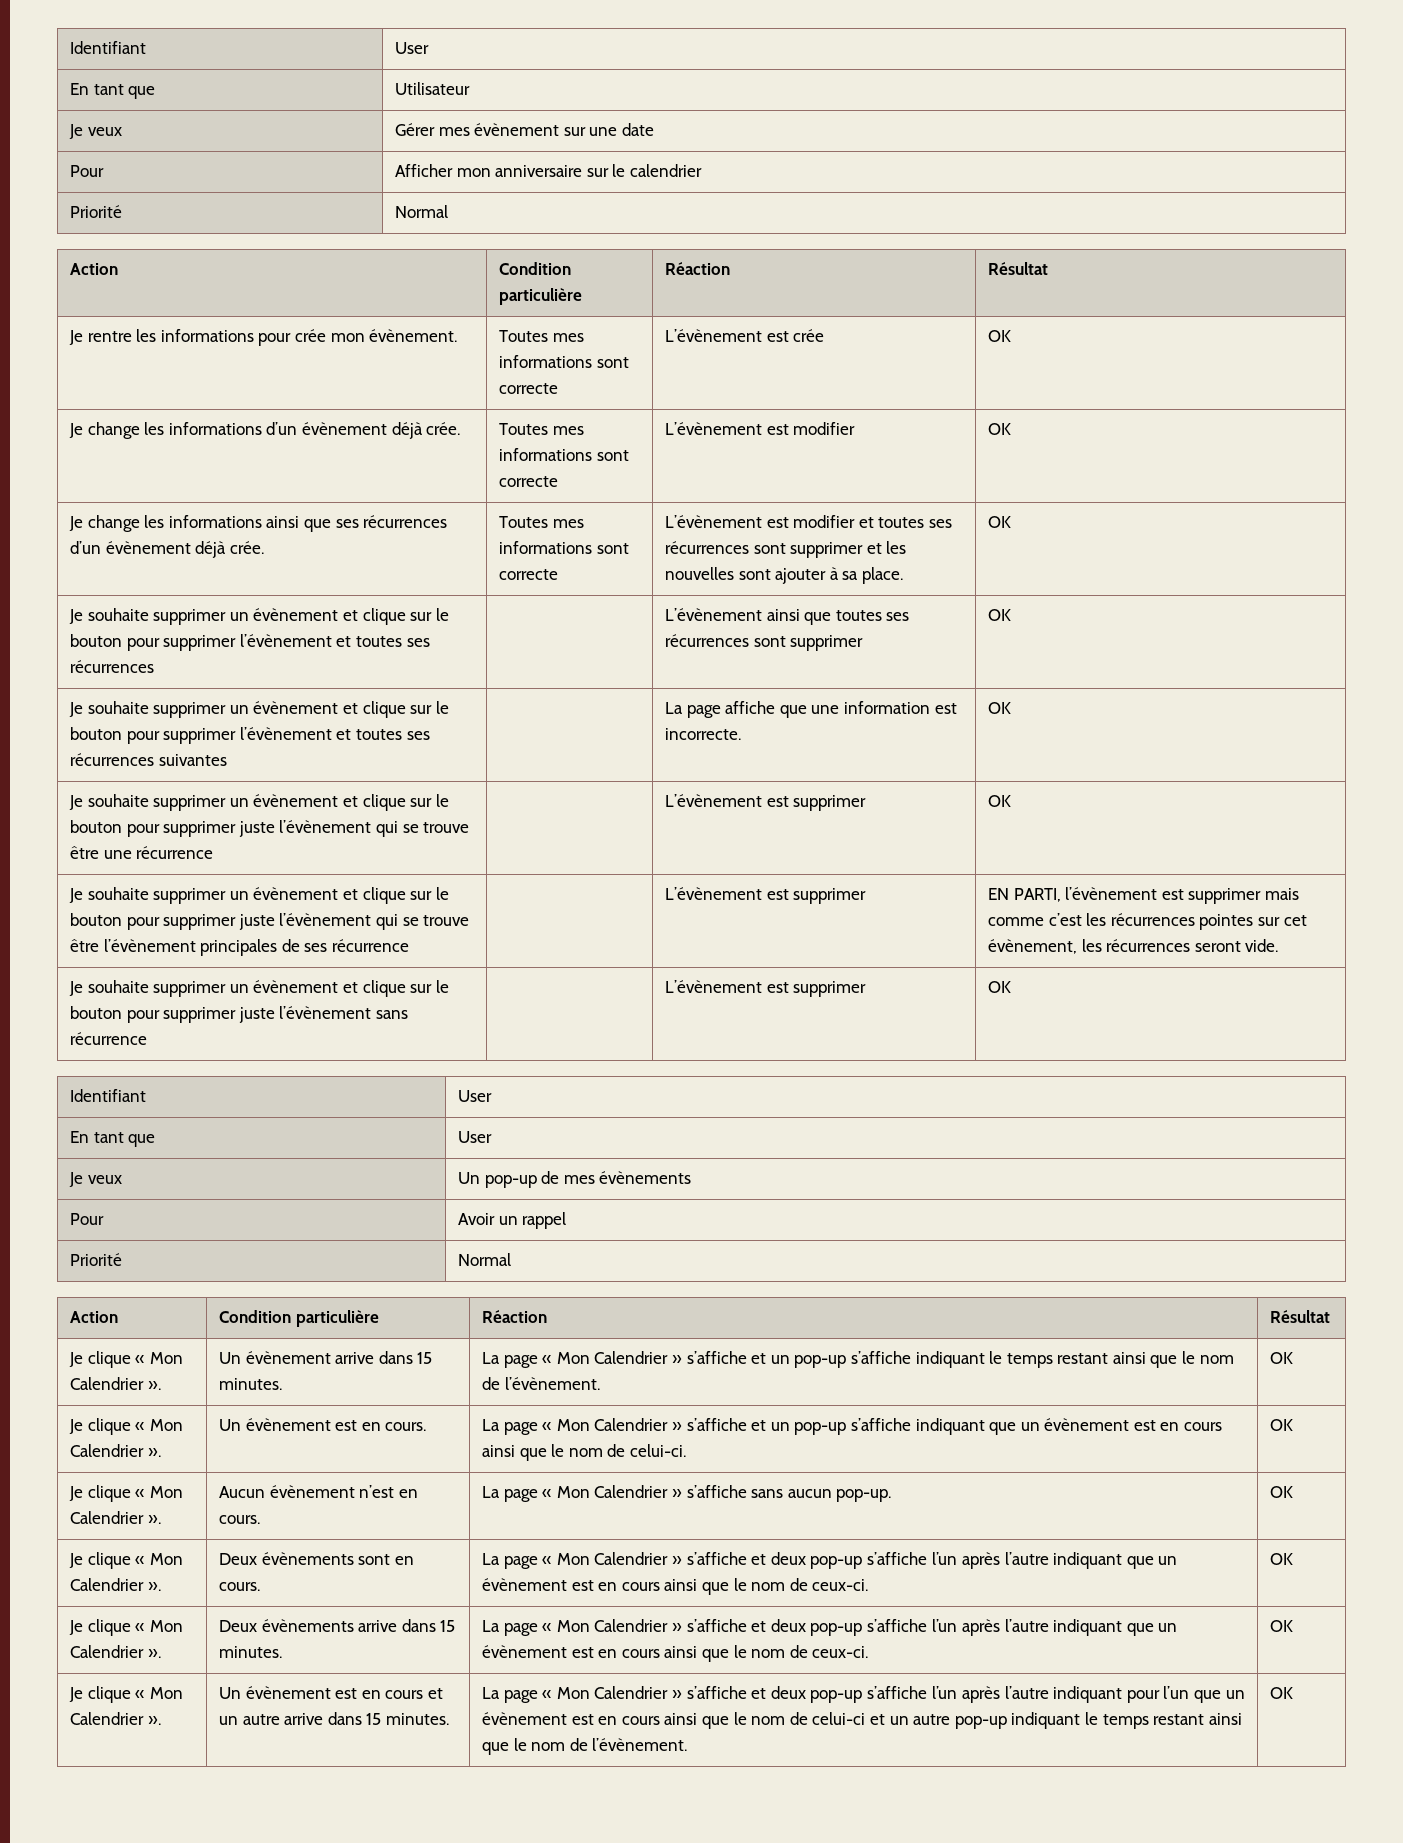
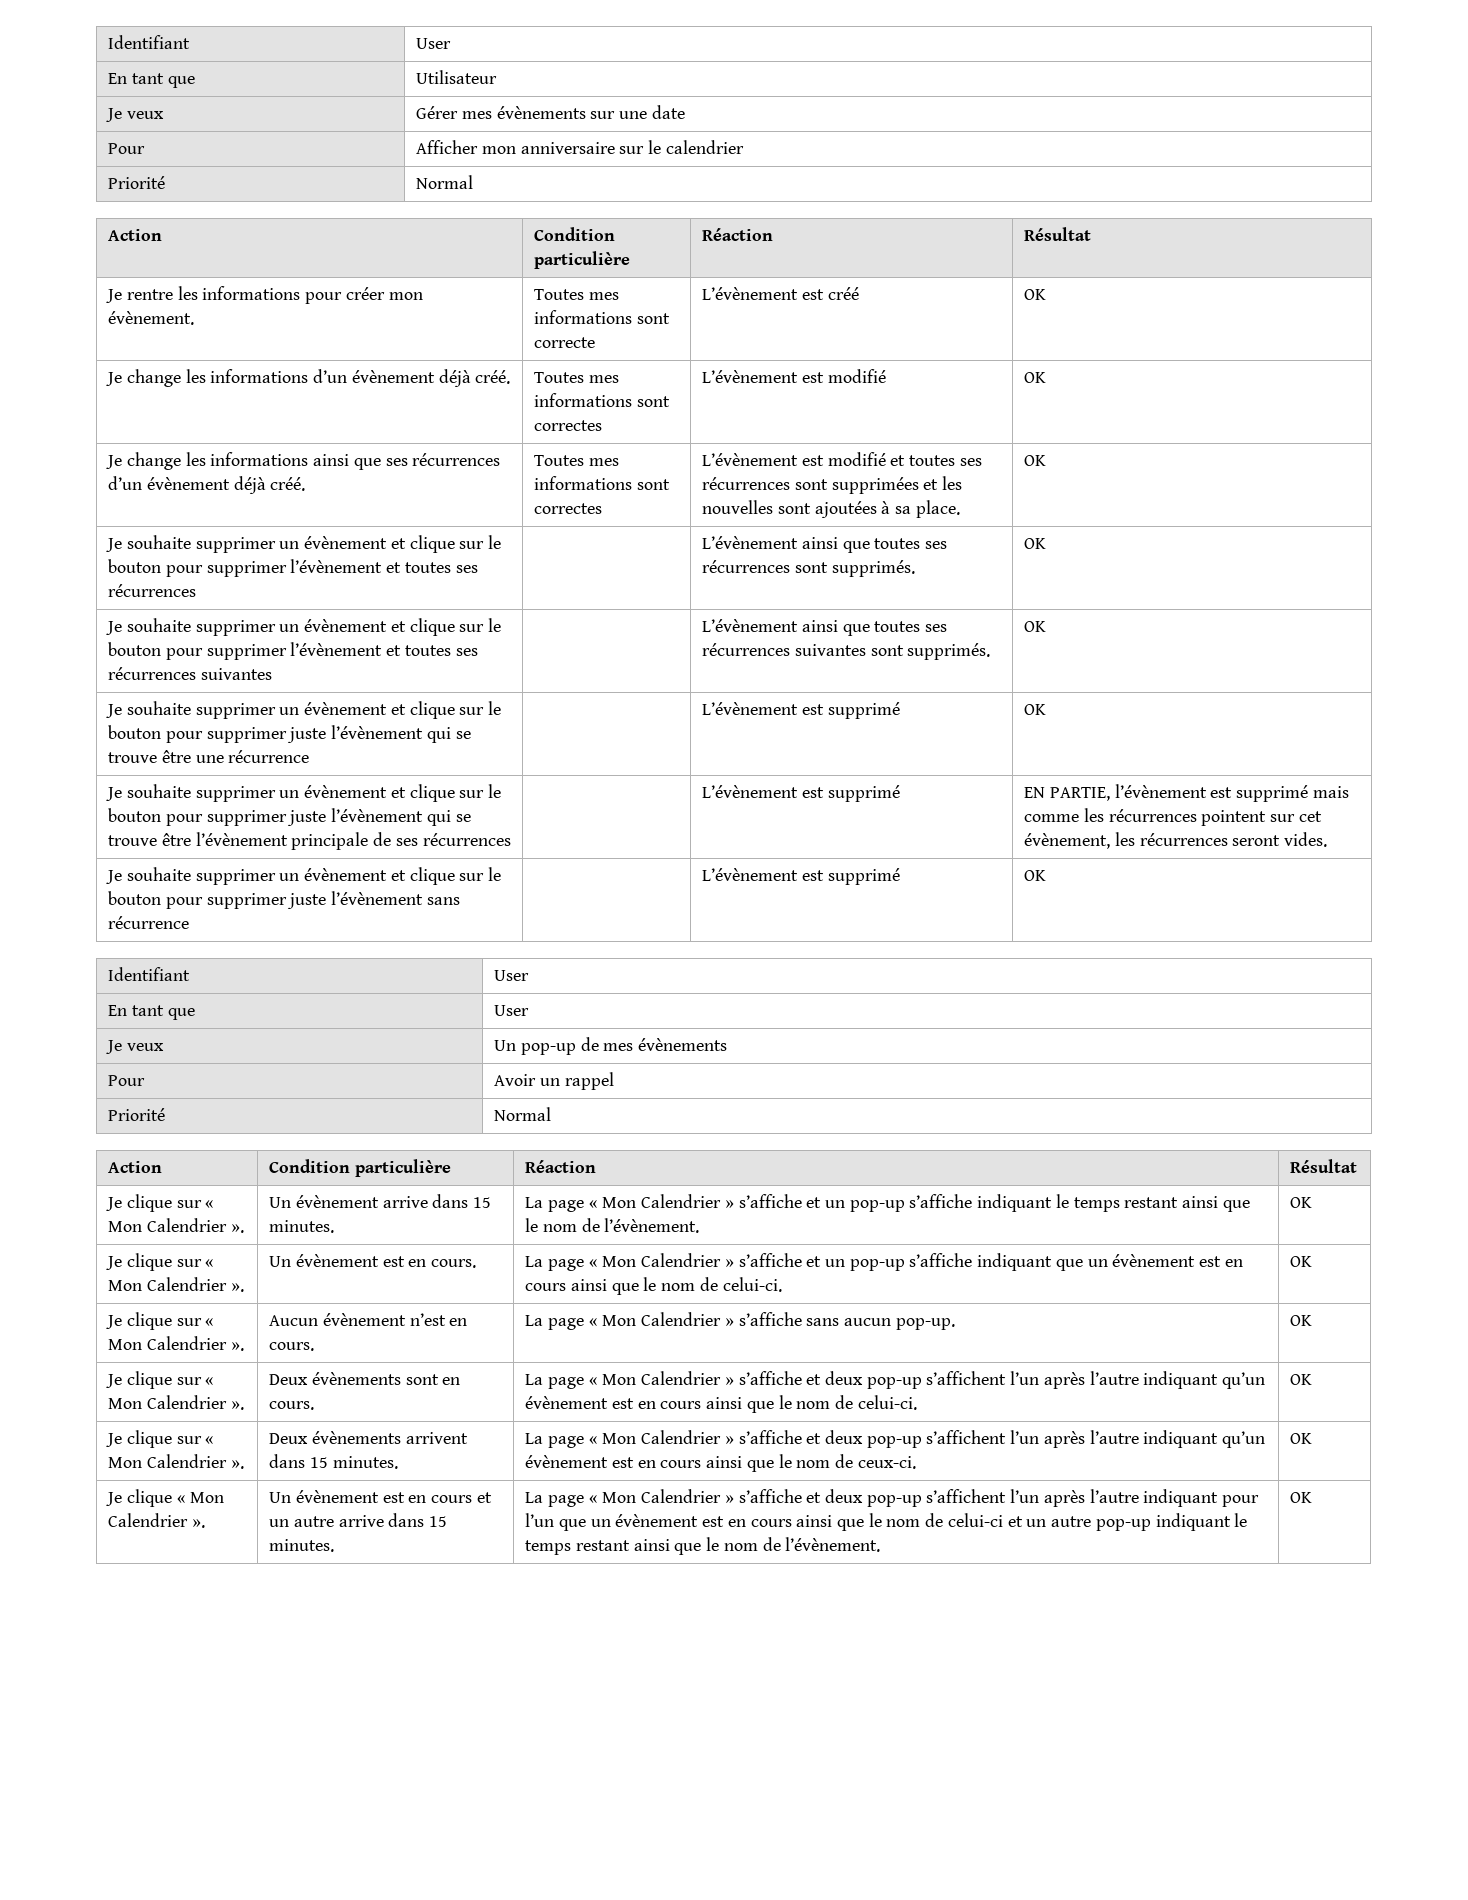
- Je veux | Gérer mes évènement sur une date
+ Je veux | Gérer mes évènements sur une date
- Je rentre les informations pour crée mon évènement. | Toutes mes informations sont correcte | L’évènement est crée | OK
+ Je rentre les informations pour créer mon évènement. | Toutes mes informations sont correcte | L’évènement est créé | OK
- Je change les informations d’un évènement déjà crée. | Toutes mes informations sont correcte | L’évènement est modifier | OK
+ Je change les informations d’un évènement déjà créé. | Toutes mes informations sont correctes | L’évènement est modifié | OK
- Je change les informations ainsi que ses récurrences d’un évènement déjà crée. | Toutes mes informations sont correcte | L’évènement est modifier et toutes ses récurrences sont supprimer et les nouvelles sont ajouter à sa place. | OK
+ Je change les informations ainsi que ses récurrences d’un évènement déjà créé. | Toutes mes informations sont correctes | L’évènement est modifié et toutes ses récurrences sont supprimées et les nouvelles sont ajoutées à sa place. | OK
- Je souhaite supprimer un évènement et clique sur le bouton pour supprimer l’évènement et toutes ses récurrences | | L’évènement ainsi que toutes ses récurrences sont supprimer | OK
+ Je souhaite supprimer un évènement et clique sur le bouton pour supprimer l’évènement et toutes ses récurrences | | L’évènement ainsi que toutes ses récurrences sont supprimés. | OK
- Je souhaite supprimer un évènement et clique sur le bouton pour supprimer l’évènement et toutes ses récurrences suivantes | | La page affiche que une information est incorrecte. | OK
+ Je souhaite supprimer un évènement et clique sur le bouton pour supprimer l’évènement et toutes ses récurrences suivantes | | L’évènement ainsi que toutes ses récurrences suivantes sont supprimés. | OK
- Je souhaite supprimer un évènement et clique sur le bouton pour supprimer juste l’évènement qui se trouve être une récurrence | | L’évènement est supprimer | OK
+ Je souhaite supprimer un évènement et clique sur le bouton pour supprimer juste l’évènement qui se trouve être une récurrence | | L’évènement est supprimé | OK
- Je souhaite supprimer un évènement et clique sur le bouton pour supprimer juste l’évènement qui se trouve être l’évènement principales de ses récurrence | | L’évènement est supprimer
+ Je souhaite supprimer un évènement et clique sur le bouton pour supprimer juste l’évènement qui se trouve être l’évènement principale de ses récurrences | | L’évènement est supprimé
- EN PARTI, l’évènement est supprimer mais comme c’est les récurrences pointes sur cet évènement, les récurrences seront vide.
+ EN PARTIE, l’évènement est supprimé mais comme les récurrences pointent sur cet évènement, les récurrences seront vides.
- Je souhaite supprimer un évènement et clique sur le bouton pour supprimer juste l’évènement sans récurrence | | L’évènement est supprimer | OK
+ Je souhaite supprimer un évènement et clique sur le bouton pour supprimer juste l’évènement sans récurrence | | L’évènement est supprimé | OK
- Je clique « Mon Calendrier ». | Un évènement arrive dans 15 minutes. | La page « Mon Calendrier » s’affiche et un pop-up s’affiche indiquant le temps restant ainsi que le nom de l’évènement. | OK
+ Je clique sur « Mon Calendrier ». | Un évènement arrive dans 15 minutes. | La page « Mon Calendrier » s’affiche et un pop-up s’affiche indiquant le temps restant ainsi que le nom de l’évènement. | OK
- Je clique « Mon Calendrier ». | Un évènement est en cours. | La page « Mon Calendrier » s’affiche et un pop-up s’affiche indiquant que un évènement est en cours ainsi que le nom de celui-ci. | OK
+ Je clique sur « Mon Calendrier ». | Un évènement est en cours. | La page « Mon Calendrier » s’affiche et un pop-up s’affiche indiquant que un évènement est en cours ainsi que le nom de celui-ci. | OK
- Je clique « Mon Calendrier ». | Aucun évènement n’est en cours. | La page « Mon Calendrier » s’affiche sans aucun pop-up. | OK
+ Je clique sur « Mon Calendrier ». | Aucun évènement n’est en cours. | La page « Mon Calendrier » s’affiche sans aucun pop-up. | OK
- Je clique « Mon Calendrier ». | Deux évènements sont en cours. | La page « Mon Calendrier » s’affiche et deux pop-up s’affiche l’un après l’autre indiquant que un évènement est en cours ainsi que le nom de ceux-ci. | OK
- Je clique « Mon Calendrier ». | Deux évènements arrive dans 15 minutes. | La page « Mon Calendrier » s’affiche et deux pop-up s’affiche l’un après l’autre indiquant que un évènement est en cours ainsi que le nom de ceux-ci. | OK
+ Je clique sur « Mon Calendrier ». | Deux évènements sont en cours. | La page « Mon Calendrier » s’affiche et deux pop-up s’affichent l’un après l’autre indiquant qu’un évènement est en cours ainsi que le nom de celui-ci. | OK
+ Je clique sur « Mon Calendrier ». | Deux évènements arrivent dans 15 minutes. | La page « Mon Calendrier » s’affiche et deux pop-up s’affichent l’un après l’autre indiquant qu’un évènement est en cours ainsi que le nom de ceux-ci. | OK
- La page « Mon Calendrier » s’affiche et deux pop-up s’affiche l’un après l’autre indiquant pour l’un que un évènement est en cours ainsi que le nom de celui-ci et un autre pop-up indiquant le temps restant ainsi que le nom de l’évènement.
+ La page « Mon Calendrier » s’affiche et deux pop-up s’affichent l’un après l’autre indiquant pour l’un que un évènement est en cours ainsi que le nom de celui-ci et un autre pop-up indiquant le temps restant ainsi que le nom de l’évènement.

